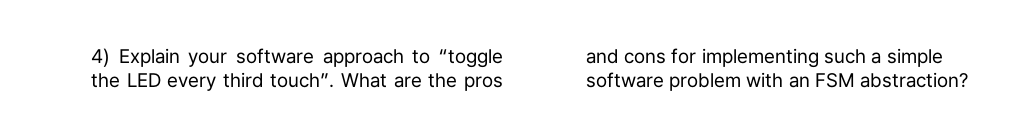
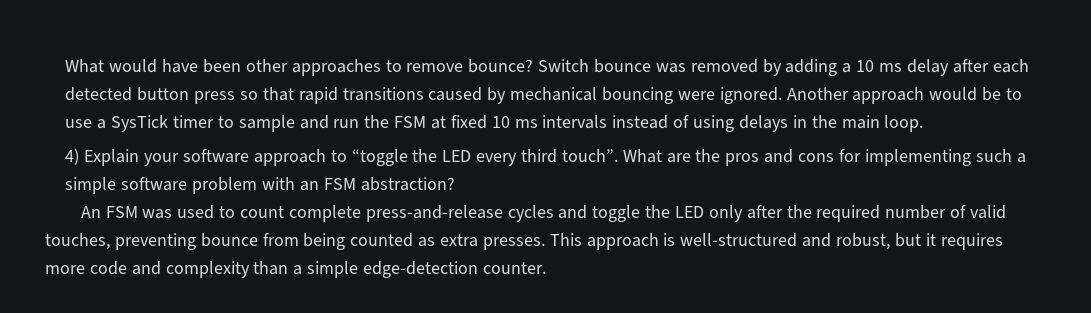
+ What would have been other approaches to remove bounce? Switch bounce was removed by adding a 10 ms delay after each detected button press so that rapid transitions caused by mechanical bouncing were ignored. Another approach would be to use a SysTick timer to sample and run the FSM at fixed 10 ms intervals instead of using delays in the main loop.
+ An FSM was used to count complete press-and-release cycles and toggle the LED only after the required number of valid touches, preventing bounce from being counted as extra presses. This approach is well-structured and robust, but it requires more code and complexity than a simple edge-detection counter.

